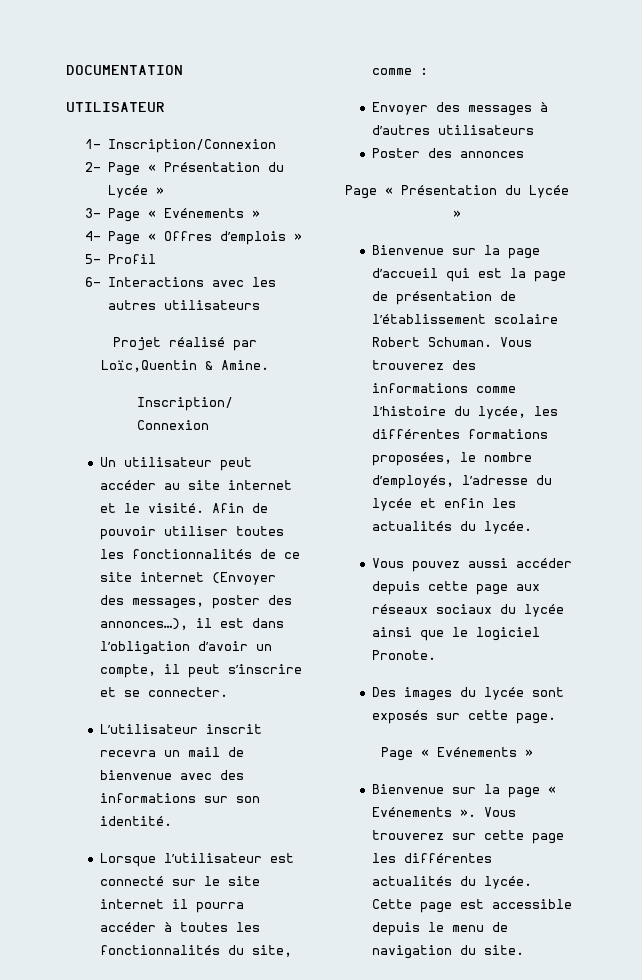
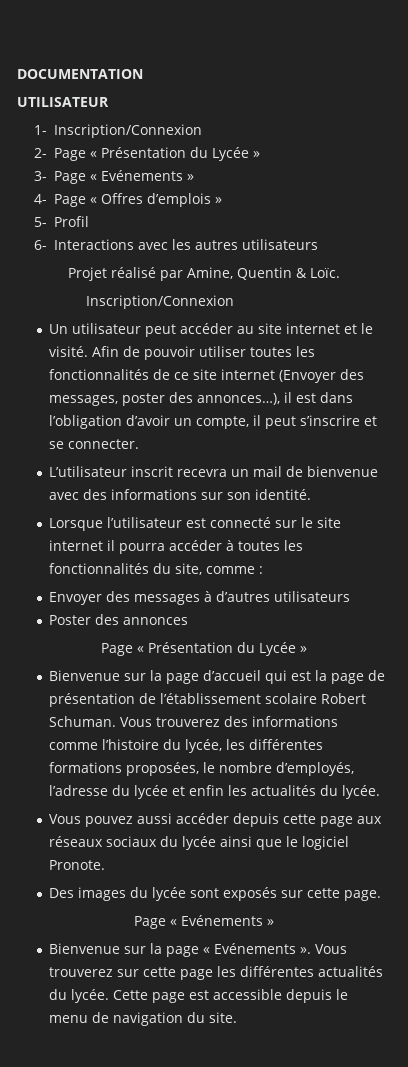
- Projet réalisé par Loïc,Quentin & Amine.
+ Projet réalisé par Amine, Quentin & Loïc.

